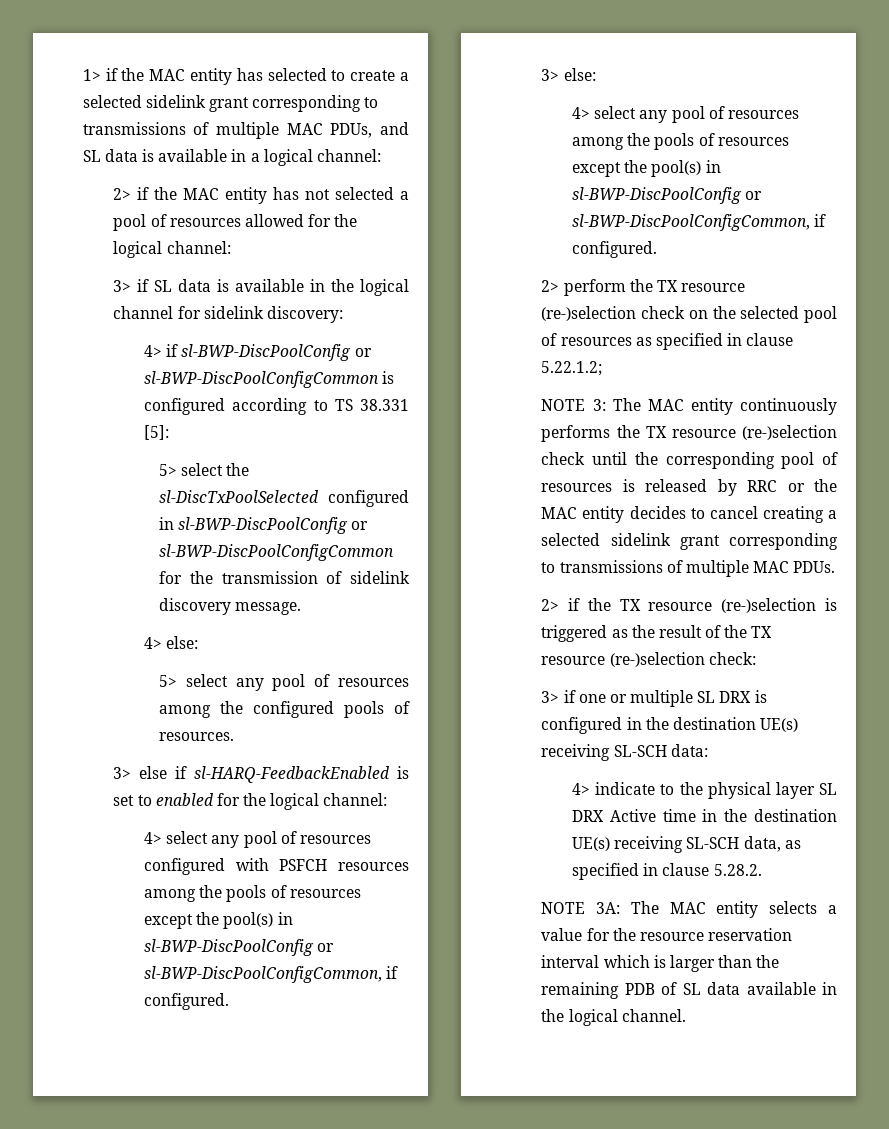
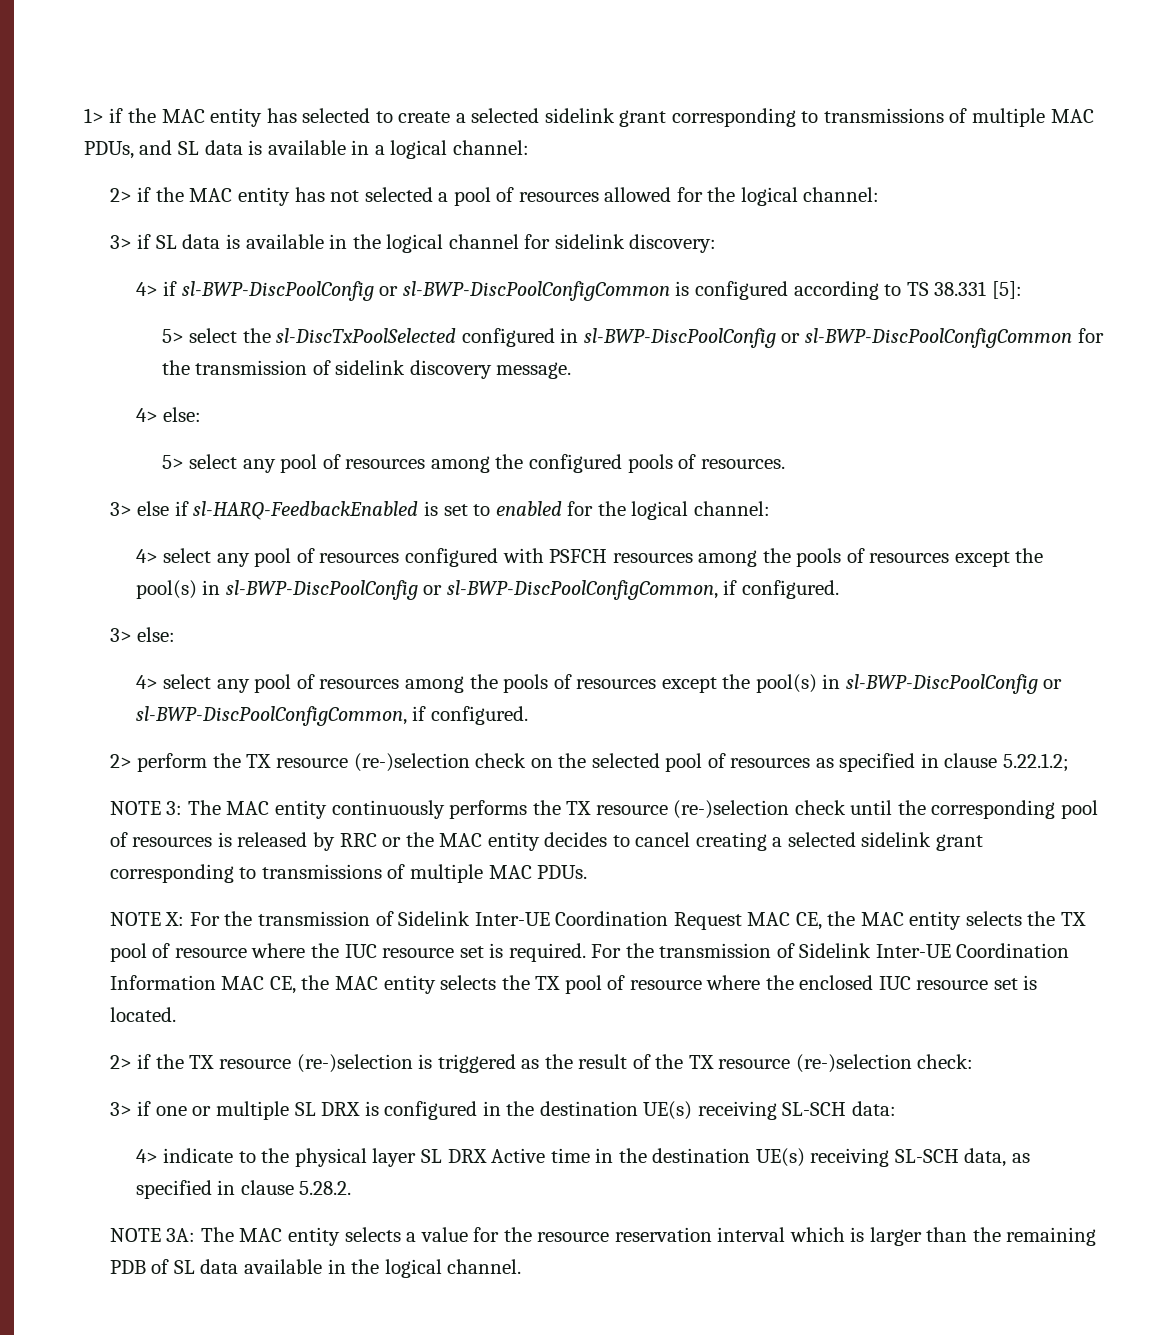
+ NOTE X: For the transmission of Sidelink Inter-UE Coordination Request MAC CE, the MAC entity selects the TX pool of resource where the IUC resource set is required. For the transmission of Sidelink Inter-UE Coordination Information MAC CE, the MAC entity selects the TX pool of resource where the enclosed IUC resource set is located.

